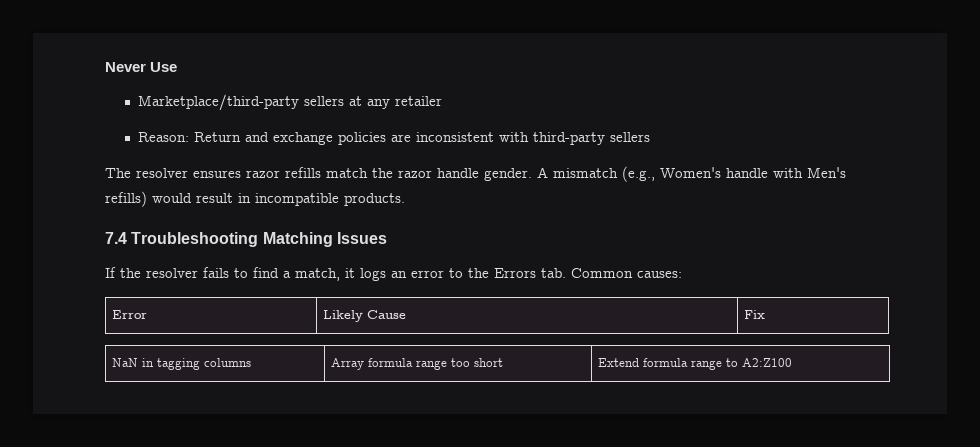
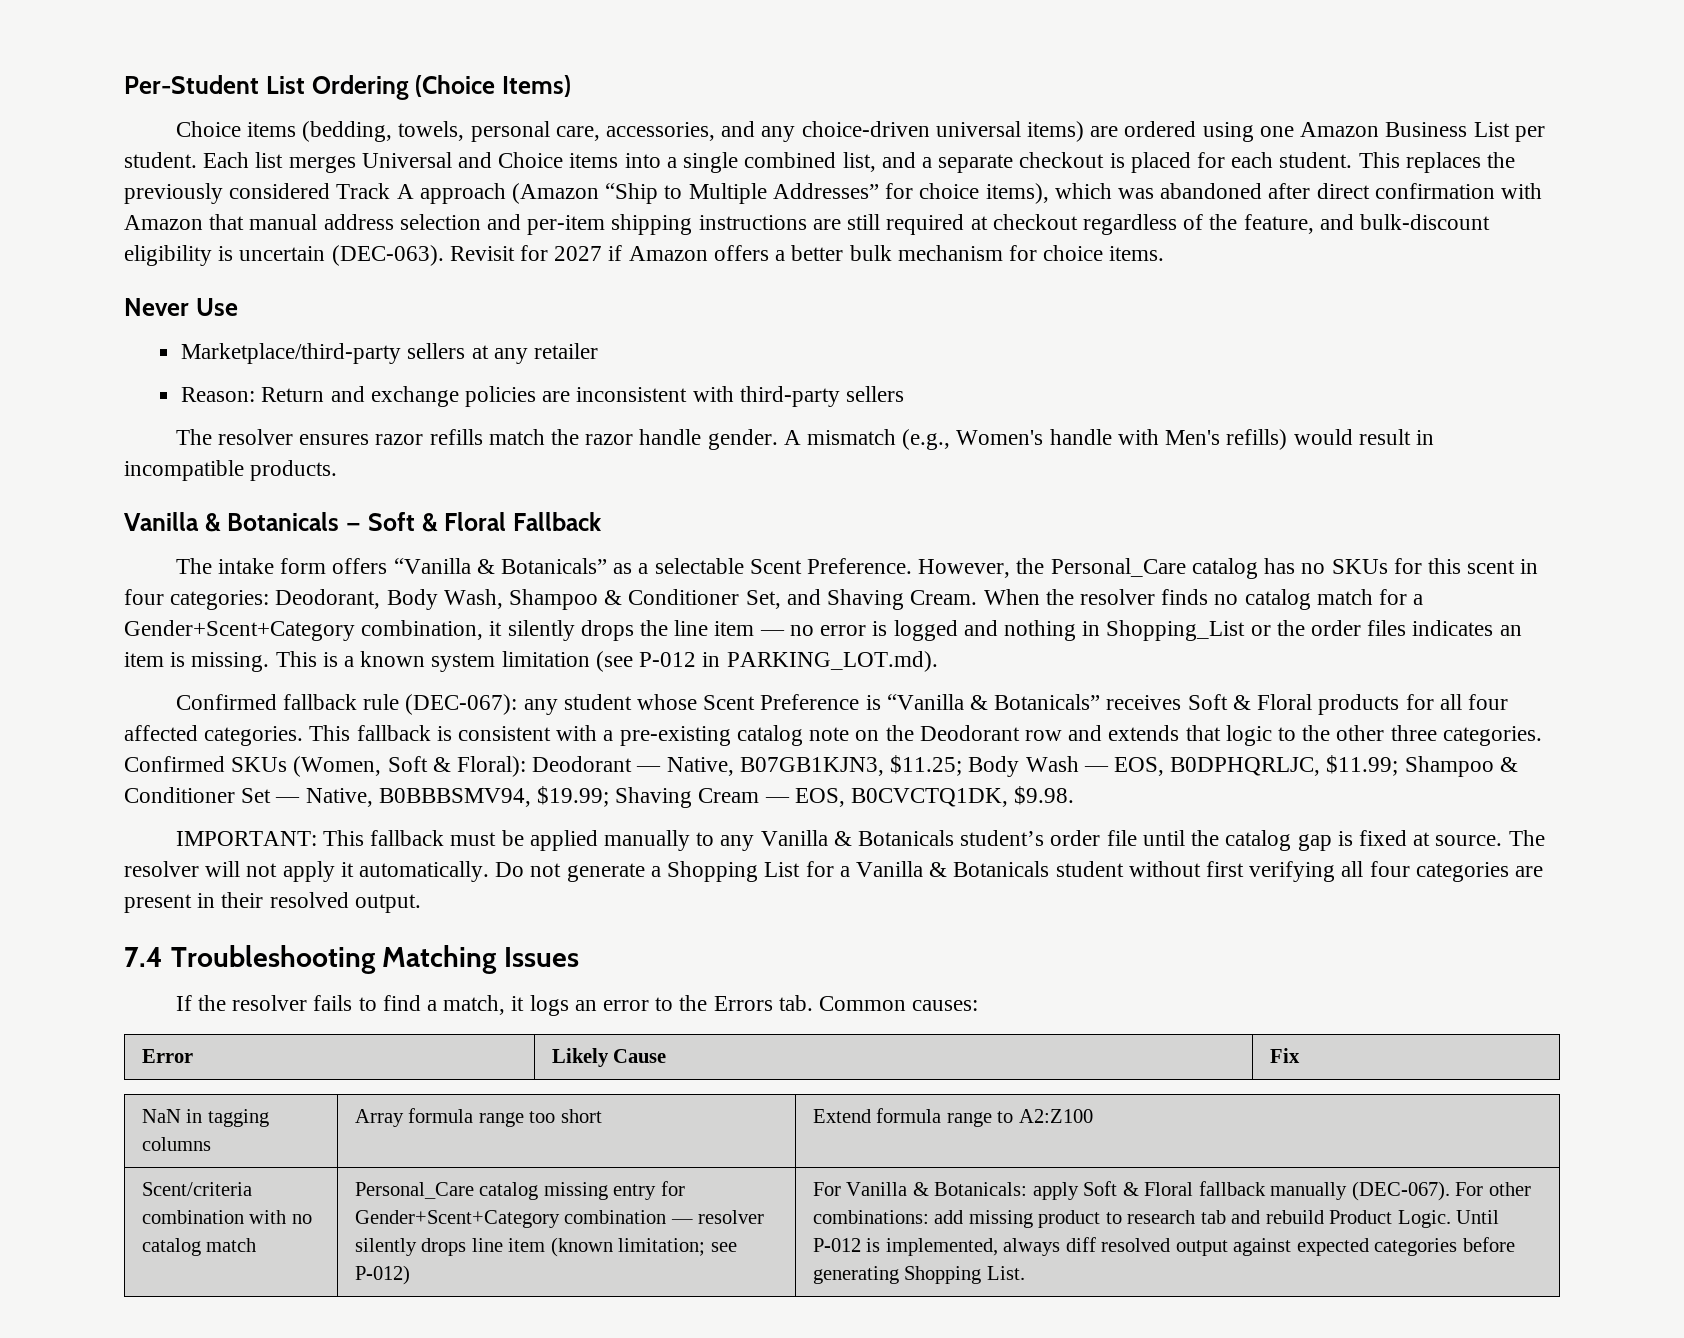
+ Per-Student List Ordering (Choice Items)
+ Choice items (bedding, towels, personal care, accessories, and any choice-driven universal items) are ordered using one Amazon Business List per student. Each list merges Universal and Choice items into a single combined list, and a separate checkout is placed for each student. This replaces the previously considered Track A approach (Amazon “Ship to Multiple Addresses” for choice items), which was abandoned after direct confirmation with Amazon that manual address selection and per-item shipping instructions are still required at checkout regardless of the feature, and bulk-discount eligibility is uncertain (DEC-063). Revisit for 2027 if Amazon offers a better bulk mechanism for choice items.
+ Vanilla & Botanicals — Soft & Floral Fallback
+ The intake form offers “Vanilla & Botanicals” as a selectable Scent Preference. However, the Personal_Care catalog has no SKUs for this scent in four categories: Deodorant, Body Wash, Shampoo & Conditioner Set, and Shaving Cream. When the resolver finds no catalog match for a Gender+Scent+Category combination, it silently drops the line item — no error is logged and nothing in Shopping_List or the order files indicates an item is missing. This is a known system limitation (see P-012 in PARKING_LOT.md).
+ Confirmed fallback rule (DEC-067): any student whose Scent Preference is “Vanilla & Botanicals” receives Soft & Floral products for all four affected categories. This fallback is consistent with a pre-existing catalog note on the Deodorant row and extends that logic to the other three categories. Confirmed SKUs (Women, Soft & Floral): Deodorant — Native, B07GB1KJN3, $11.25; Body Wash — EOS, B0DPHQRLJC, $11.99; Shampoo & Conditioner Set — Native, B0BBBSMV94, $19.99; Shaving Cream — EOS, B0CVCTQ1DK, $9.98.
+ IMPORTANT: This fallback must be applied manually to any Vanilla & Botanicals student’s order file until the catalog gap is fixed at source. The resolver will not apply it automatically. Do not generate a Shopping List for a Vanilla & Botanicals student without first verifying all four categories are present in their resolved output.
+ Scent/criteria combination with no catalog match | Personal_Care catalog missing entry for Gender+Scent+Category combination — resolver silently drops line item (known limitation; see P-012) | For Vanilla & Botanicals: apply Soft & Floral fallback manually (DEC-067). For other combinations: add missing product to research tab and rebuild Product Logic. Until P-012 is implemented, always diff resolved output against expected categories before generating Shopping List.

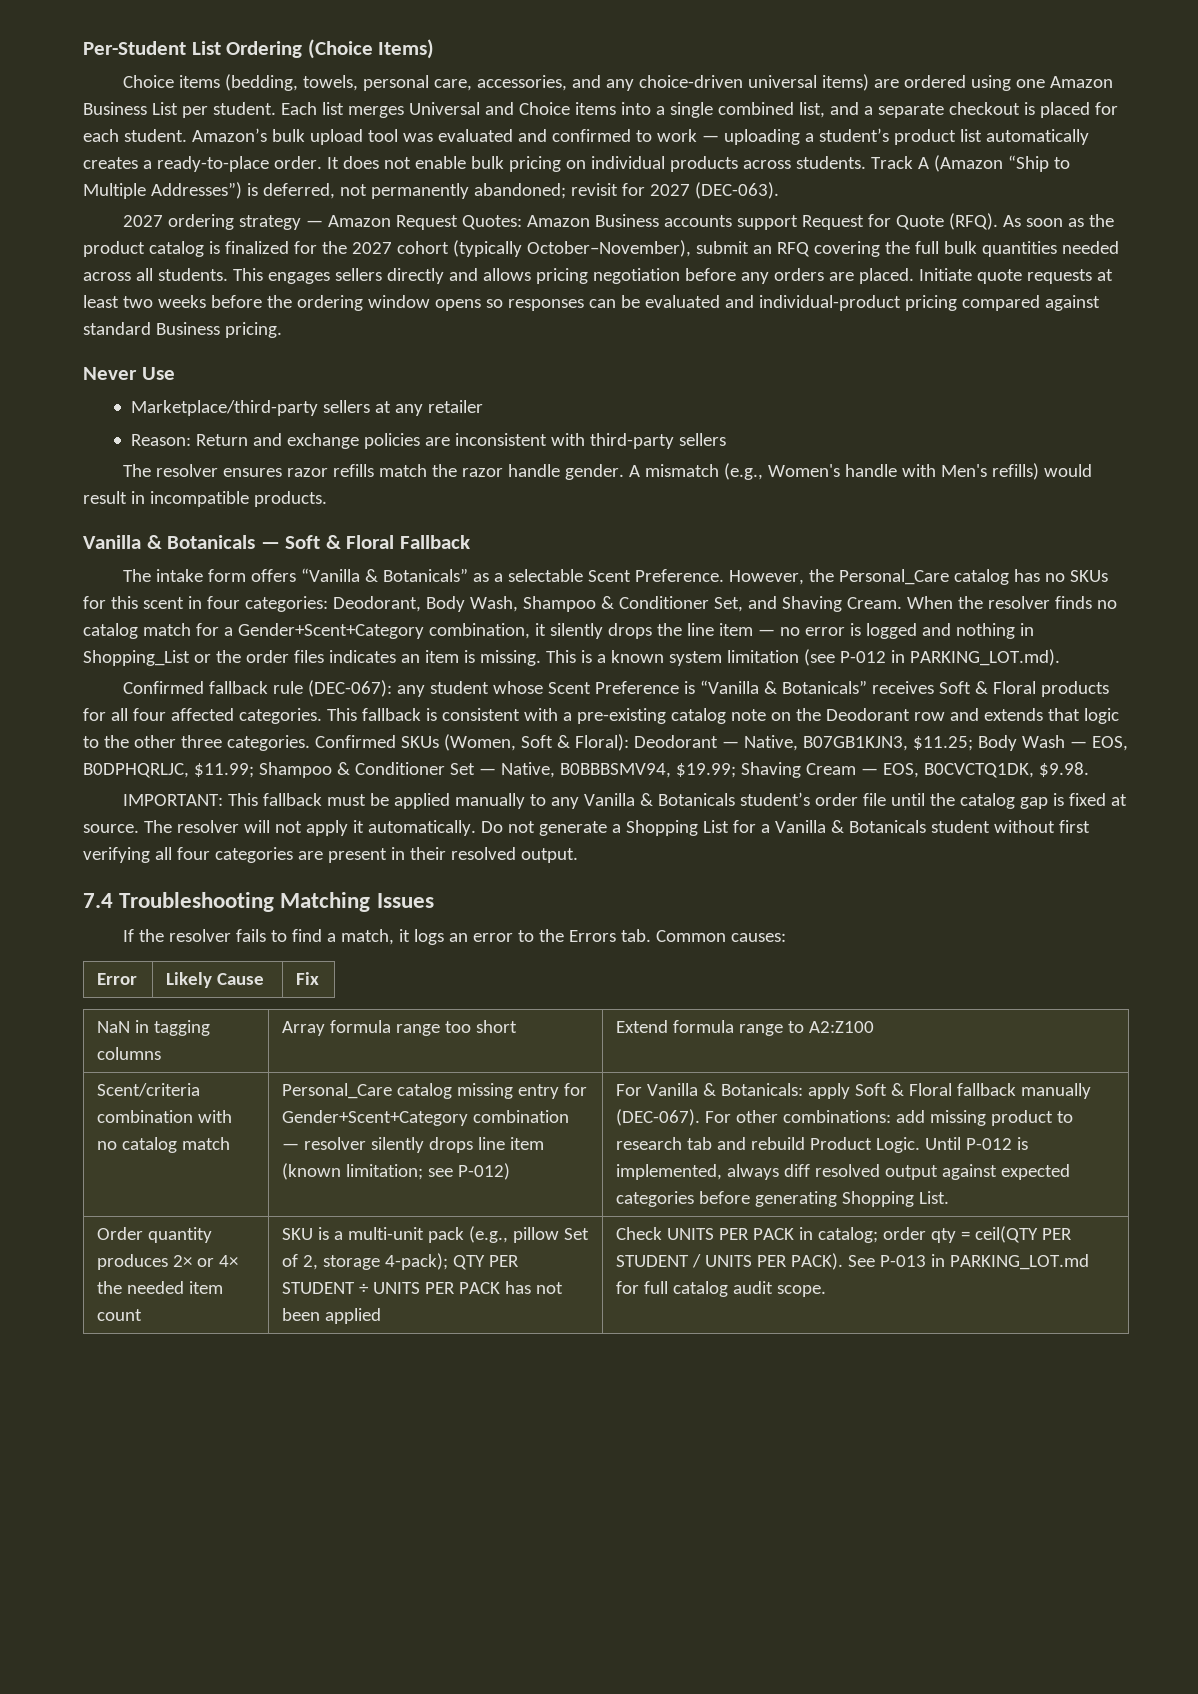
- This replaces the previously considered Track A approach (Amazon “Ship to Multiple Addresses” for choice items), which was abandoned after direct confirmation with Amazon that manual address selection and per-item shipping instructions are still required at checkout regardless of the feature, and bulk-discount eligibility is uncertain (DEC-063). Revisit for 2027 if Amazon offers a better bulk mechanism for choice items.
+ Amazon’s bulk upload tool was evaluated and confirmed to work — uploading a student’s product list automatically creates a ready-to-place order. It does not enable bulk pricing on individual products across students. Track A (Amazon “Ship to Multiple Addresses”) is deferred, not permanently abandoned; revisit for 2027 (DEC-063).
+ 2027 ordering strategy — Amazon Request Quotes: Amazon Business accounts support Request for Quote (RFQ). As soon as the product catalog is finalized for the 2027 cohort (typically October–November), submit an RFQ covering the full bulk quantities needed across all students. This engages sellers directly and allows pricing negotiation before any orders are placed. Initiate quote requests at least two weeks before the ordering window opens so responses can be evaluated and individual-product pricing compared against standard Business pricing.
+ Order quantity produces 2× or 4× the needed item count | SKU is a multi-unit pack (e.g., pillow Set of 2, storage 4-pack); QTY PER STUDENT ÷ UNITS PER PACK has not been applied | Check UNITS PER PACK in catalog; order qty = ceil(QTY PER STUDENT / UNITS PER PACK). See P-013 in PARKING_LOT.md for full catalog audit scope.

